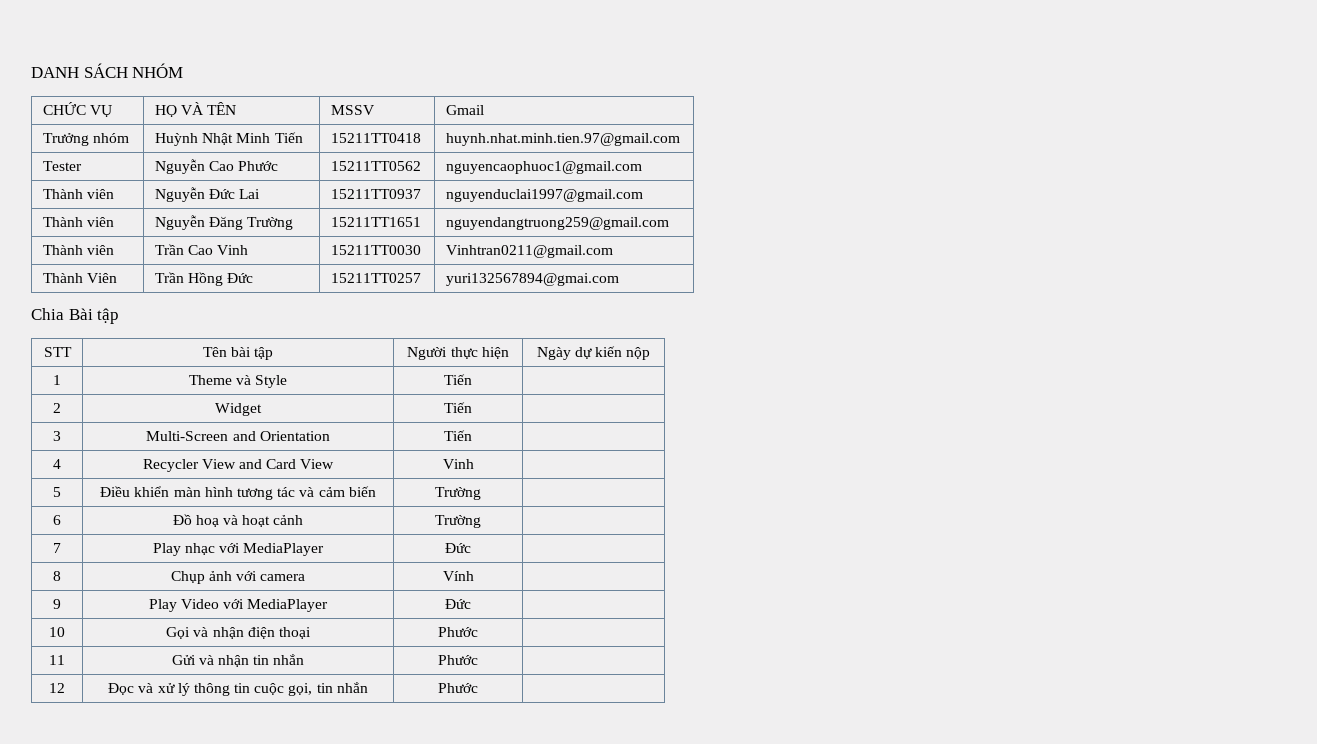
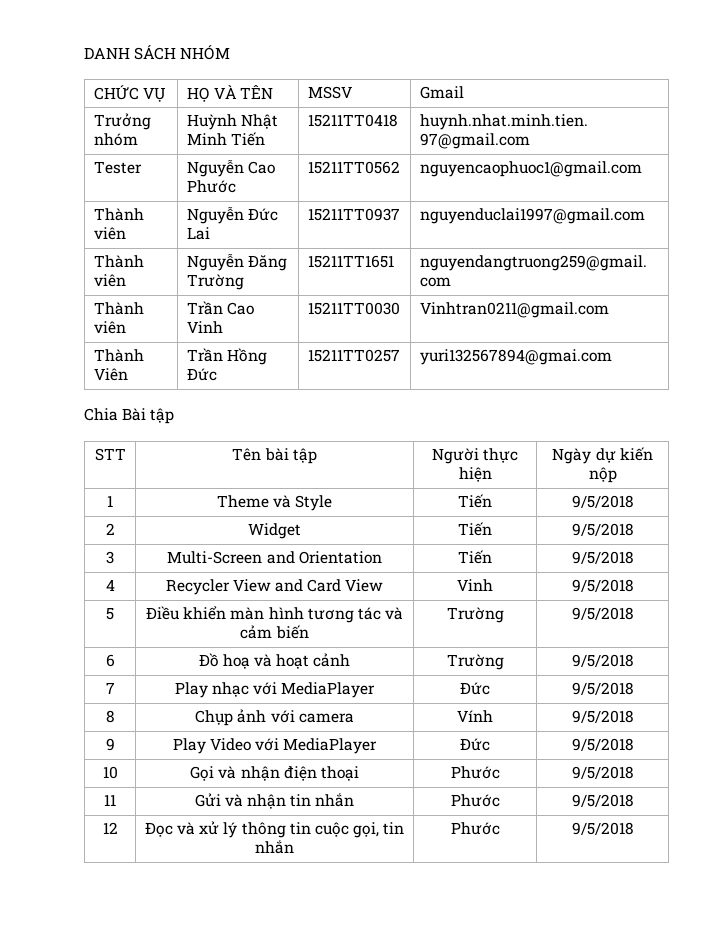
- 1 | Theme và Style | Tiến |
+ 1 | Theme và Style | Tiến | 9/5/2018
- 2 | Widget | Tiến |
+ 2 | Widget | Tiến | 9/5/2018
- 3 | Multi-Screen and Orientation | Tiến |
+ 3 | Multi-Screen and Orientation | Tiến | 9/5/2018
- 4 | Recycler View and Card View | Vinh |
+ 4 | Recycler View and Card View | Vinh | 9/5/2018
- 5 | Điều khiển màn hình tương tác và cảm biến | Trường |
+ 5 | Điều khiển màn hình tương tác và cảm biến | Trường | 9/5/2018
- 6 | Đồ hoạ và hoạt cảnh | Trường |
+ 6 | Đồ hoạ và hoạt cảnh | Trường | 9/5/2018
- 7 | Play nhạc với MediaPlayer | Đức |
+ 7 | Play nhạc với MediaPlayer | Đức | 9/5/2018
- 8 | Chụp ảnh với camera | Vính |
+ 8 | Chụp ảnh với camera | Vính | 9/5/2018
- 9 | Play Video với MediaPlayer | Đức |
+ 9 | Play Video với MediaPlayer | Đức | 9/5/2018
- 10 | Gọi và nhận điện thoại | Phước |
+ 10 | Gọi và nhận điện thoại | Phước | 9/5/2018
- 11 | Gửi và nhận tin nhắn | Phước |
+ 11 | Gửi và nhận tin nhắn | Phước | 9/5/2018
- 12 | Đọc và xử lý thông tin cuộc gọi, tin nhắn | Phước |
+ 12 | Đọc và xử lý thông tin cuộc gọi, tin nhắn | Phước | 9/5/2018

